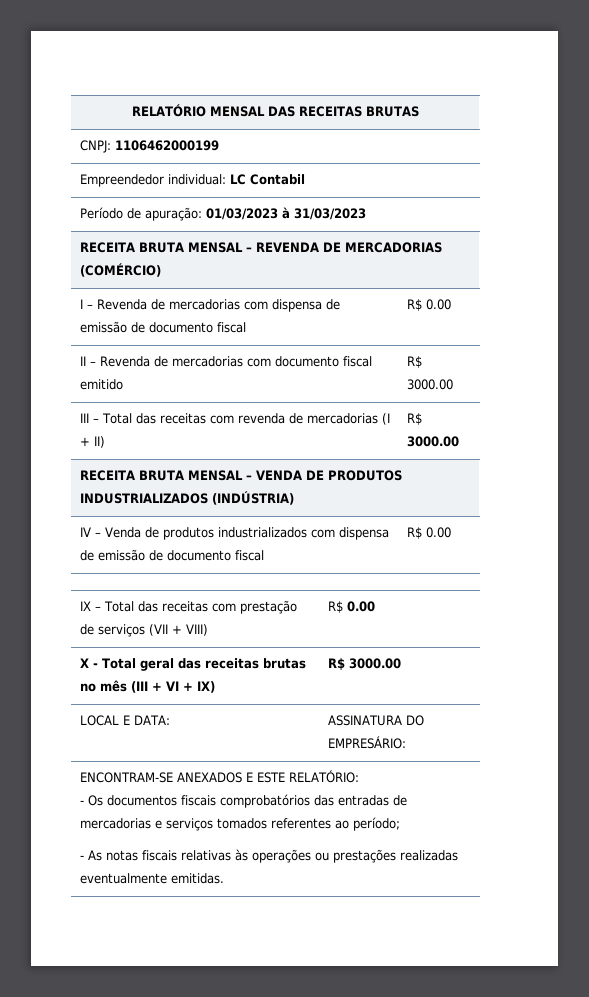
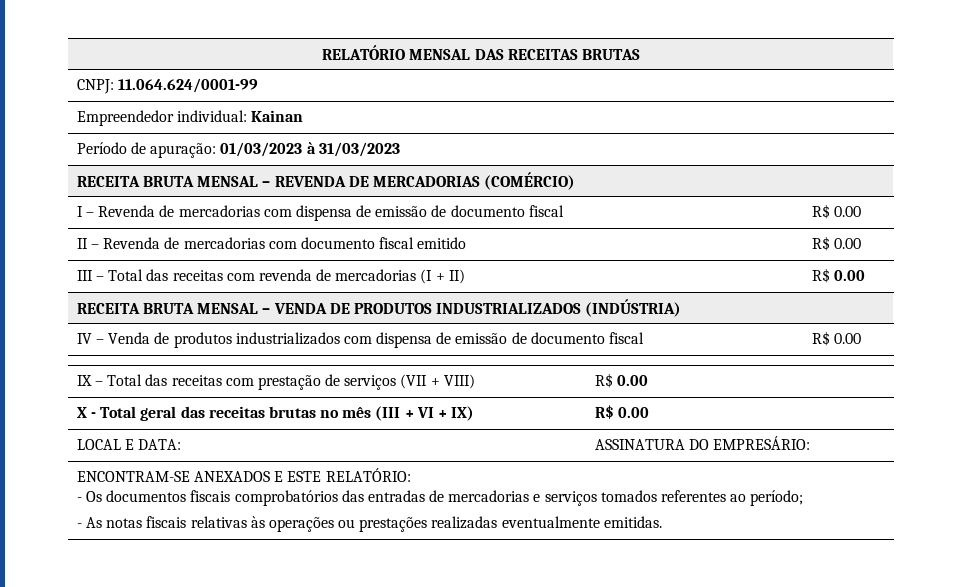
- CNPJ: 1106462000199
+ CNPJ: 11.064.624/0001-99
- Empreendedor individual: LC Contabil
+ Empreendedor individual: Kainan
- II – Revenda de mercadorias com documento fiscal emitido | R$ 3000.00
+ II – Revenda de mercadorias com documento fiscal emitido | R$ 0.00
- III – Total das receitas com revenda de mercadorias (I + II) | R$ 3000.00
+ III – Total das receitas com revenda de mercadorias (I + II) | R$ 0.00
- X - Total geral das receitas brutas no mês (III + VI + IX) | R$ 3000.00
+ X - Total geral das receitas brutas no mês (III + VI + IX) | R$ 0.00

